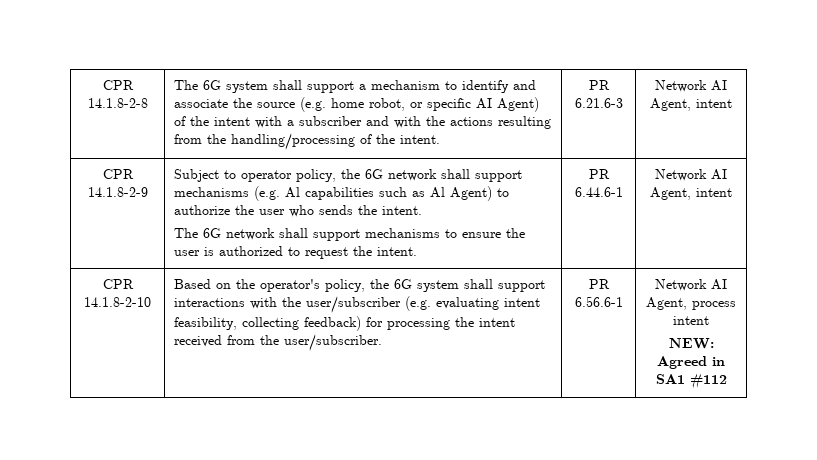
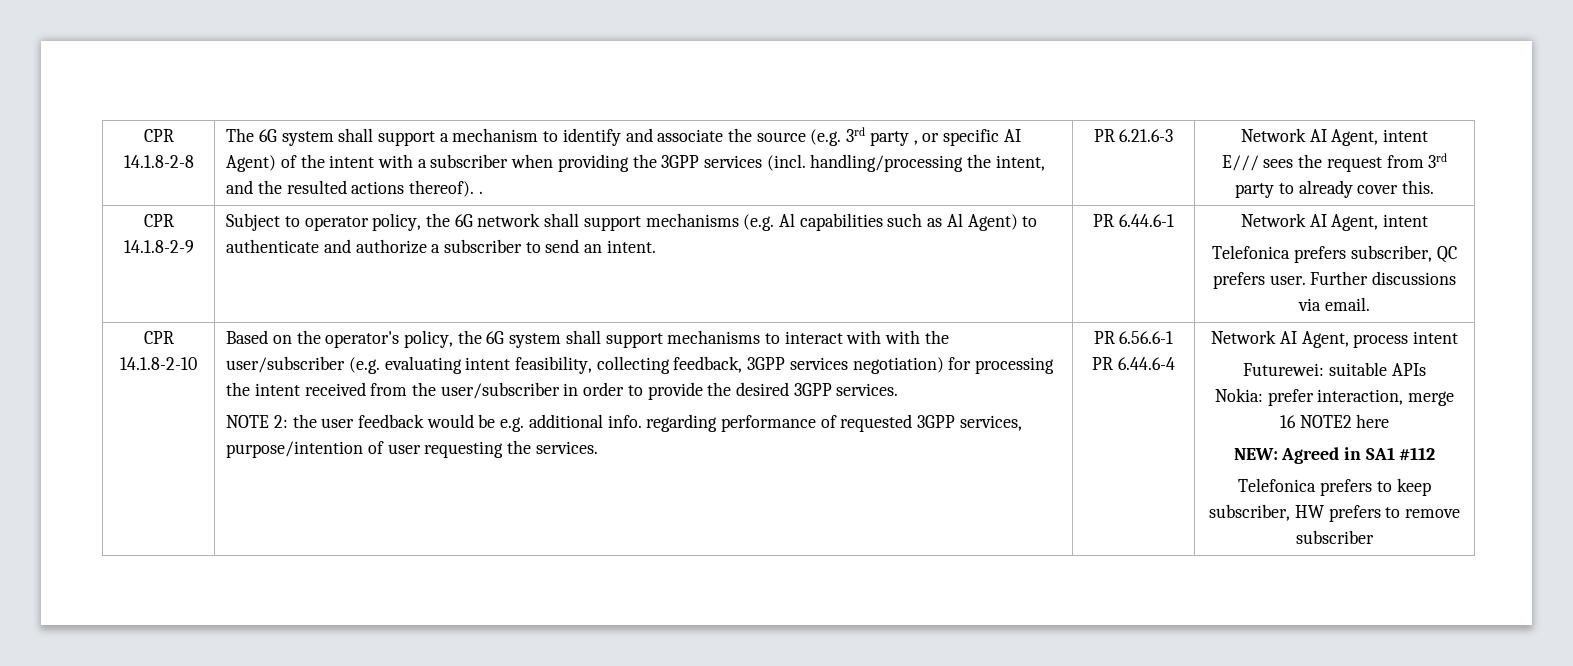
- The 6G system shall support a mechanism to identify and associate the source (e.g. home robot, or specific AI Agent) of the intent with a subscriber and with the actions resulting from the handling/processing of the intent.
+ The 6G system shall support a mechanism to identify and associate the source (e.g. 3rd party , or specific AI Agent) of the intent with a subscriber when providing the 3GPP services (incl. handling/processing the intent, and the resulted actions thereof). .
+ E/// sees the request from 3rd party to already cover this.
- Subject to operator policy, the 6G network shall support mechanisms (e.g. Al capabilities such as Al Agent) to authorize the user who sends the intent.
- The 6G network shall support mechanisms to ensure the user is authorized to request the intent.
+ Subject to operator policy, the 6G network shall support mechanisms (e.g. Al capabilities such as Al Agent) to authenticate and authorize a subscriber to send an intent.
+ Telefonica prefers subscriber, QC prefers user. Further discussions via email.
- Based on the operator's policy, the 6G system shall support interactions with the user/subscriber (e.g. evaluating intent feasibility, collecting feedback) for processing the intent received from the user/subscriber.
+ Based on the operator's policy, the 6G system shall support mechanisms to interact with with the user/subscriber (e.g. evaluating intent feasibility, collecting feedback, 3GPP services negotiation) for processing the intent received from the user/subscriber in order to provide the desired 3GPP services.
+ NOTE 2: the user feedback would be e.g. additional info. regarding performance of requested 3GPP services, purpose/intention of user requesting the services.
- PR 6.56.6-1
+ PR 6.56.6-1 PR 6.44.6-4
+ Futurewei: suitable APIs
+ Nokia: prefer interaction, merge 16 NOTE2 here
+ Telefonica prefers to keep subscriber, HW prefers to remove subscriber

